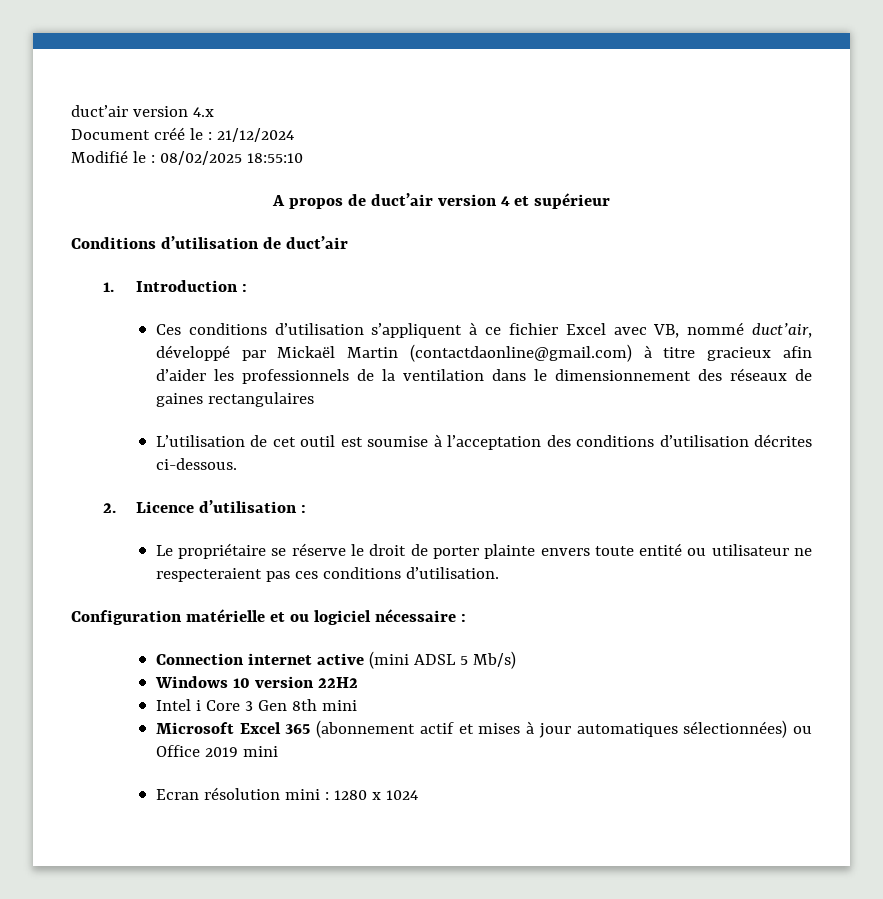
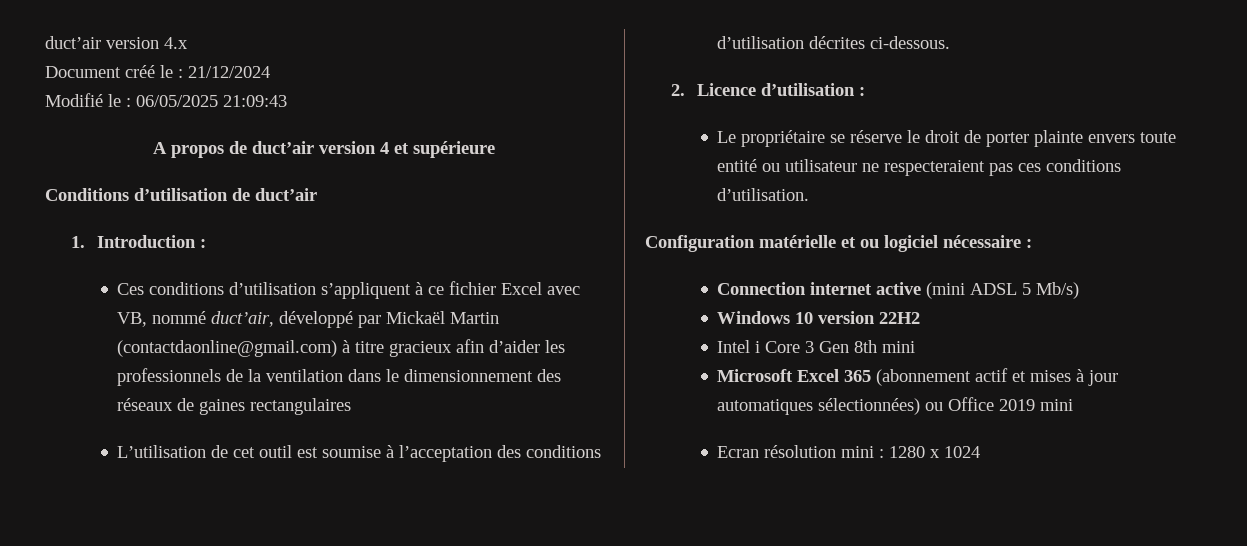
- Modifié le : 08/02/2025 18:55:10
+ Modifié le : 06/05/2025 21:09:43
- A propos de duct’air version 4 et supérieur
+ A propos de duct’air version 4 et supérieure

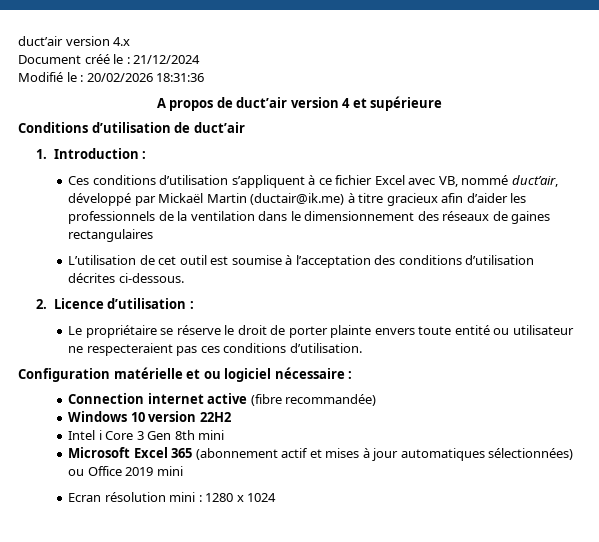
- Modifié le : 06/05/2025 21:09:43
+ Modifié le : 20/02/2026 18:31:36
- Ces conditions d’utilisation s’appliquent à ce fichier Excel avec VB, nommé duct’air, développé par Mickaël Martin (contactdaonline@gmail.com) à titre gracieux afin d’aider les professionnels de la ventilation dans le dimensionnement des réseaux de gaines rectangulaires
+ Ces conditions d’utilisation s’appliquent à ce fichier Excel avec VB, nommé duct’air, développé par Mickaël Martin (ductair@ik.me) à titre gracieux afin d’aider les professionnels de la ventilation dans le dimensionnement des réseaux de gaines rectangulaires
- Connection internet active (mini ADSL 5 Mb/s)
+ Connection internet active (fibre recommandée)

